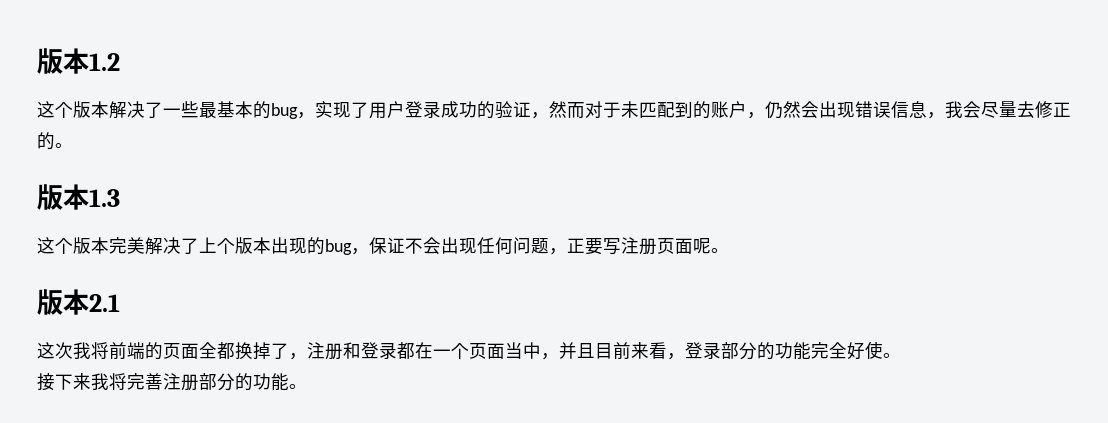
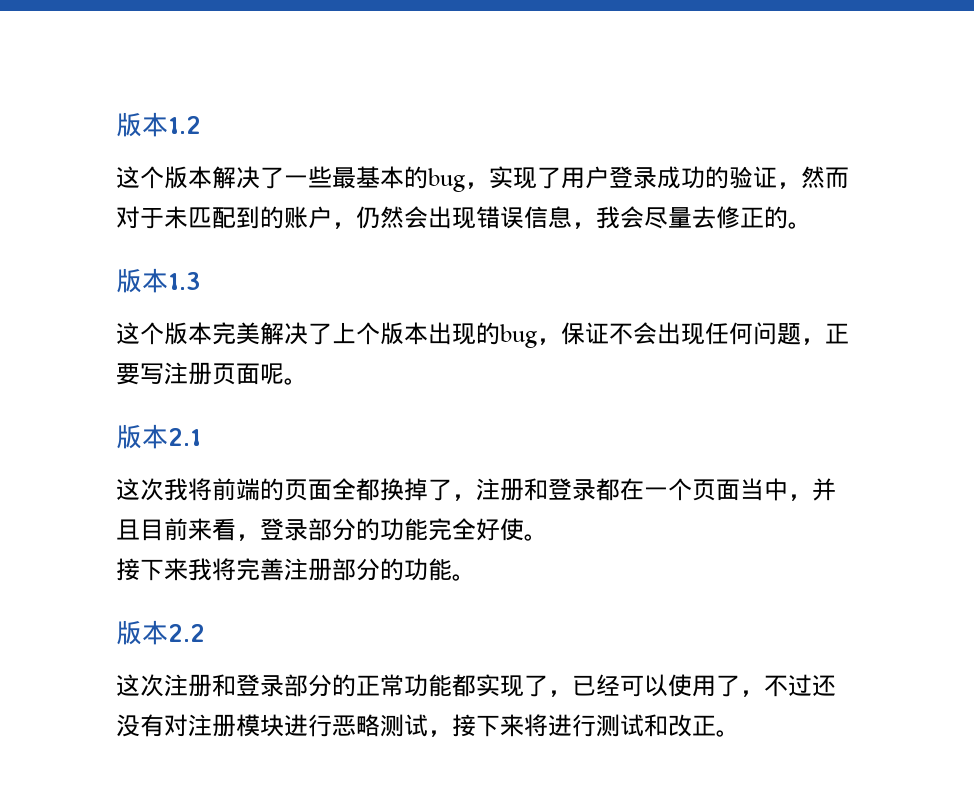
+ 版本2.2
+ 这次注册和登录部分的正常功能都实现了，已经可以使用了，不过还没有对注册模块进行恶略测试，接下来将进行测试和改正。

